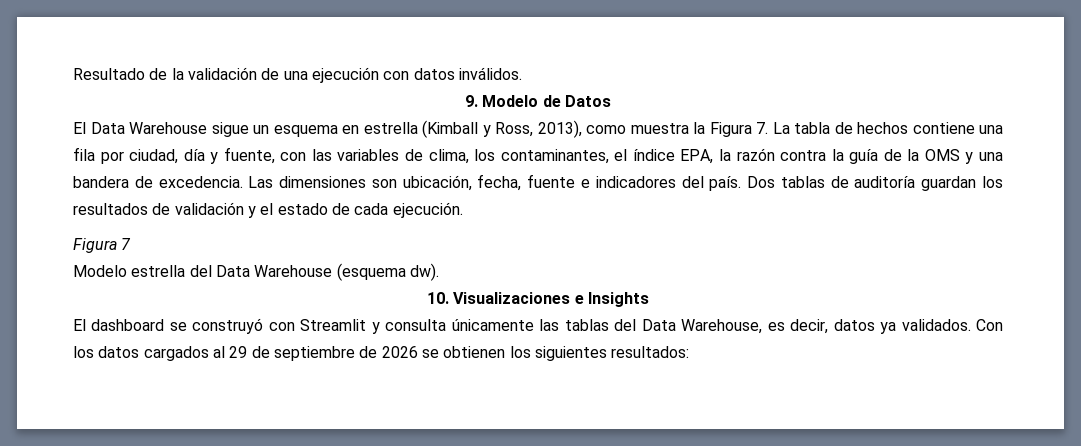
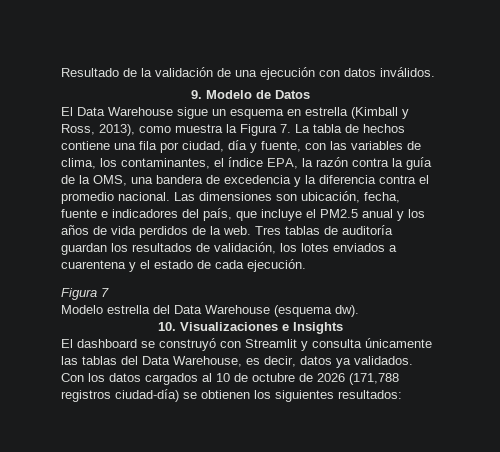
- El Data Warehouse sigue un esquema en estrella (Kimball y Ross, 2013), como muestra la Figura 7. La tabla de hechos contiene una fila por ciudad, día y fuente, con las variables de clima, los contaminantes, el índice EPA, la razón contra la guía de la OMS y una bandera de excedencia.
+ El Data Warehouse sigue un esquema en estrella (Kimball y Ross, 2013), como muestra la Figura 7. La tabla de hechos contiene una fila por ciudad, día y fuente, con las variables de clima, los contaminantes, el índice EPA, la razón contra la guía de la OMS, una bandera de excedencia y la diferencia contra el promedio nacional.
- Las dimensiones son ubicación, fecha, fuente e indicadores del país. Dos tablas de auditoría guardan los resultados de validación y el estado de cada ejecución.
+ Las dimensiones son ubicación, fecha, fuente e indicadores del país, que incluye el PM2.5 anual y los años de vida perdidos de la web. Tres tablas de auditoría guardan los resultados de validación, los lotes enviados a cuarentena y el estado de cada ejecución.
- Con los datos cargados al 29 de septiembre de 2026 se obtienen los siguientes resultados:
+ Con los datos cargados al 10 de octubre de 2026 (171,788 registros ciudad-día) se obtienen los siguientes resultados:

